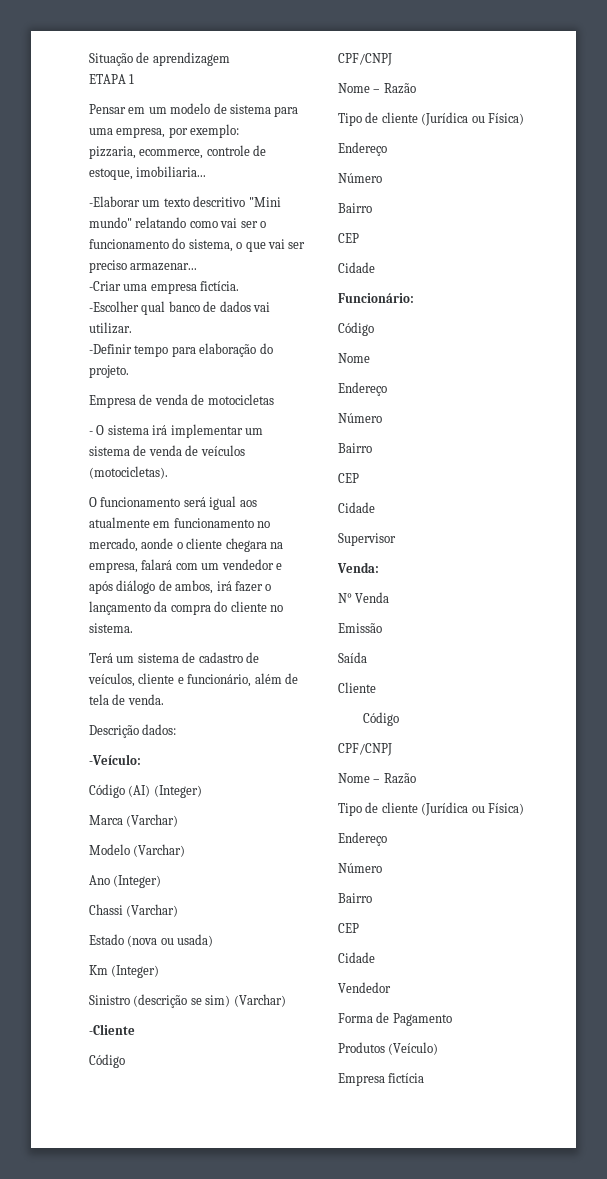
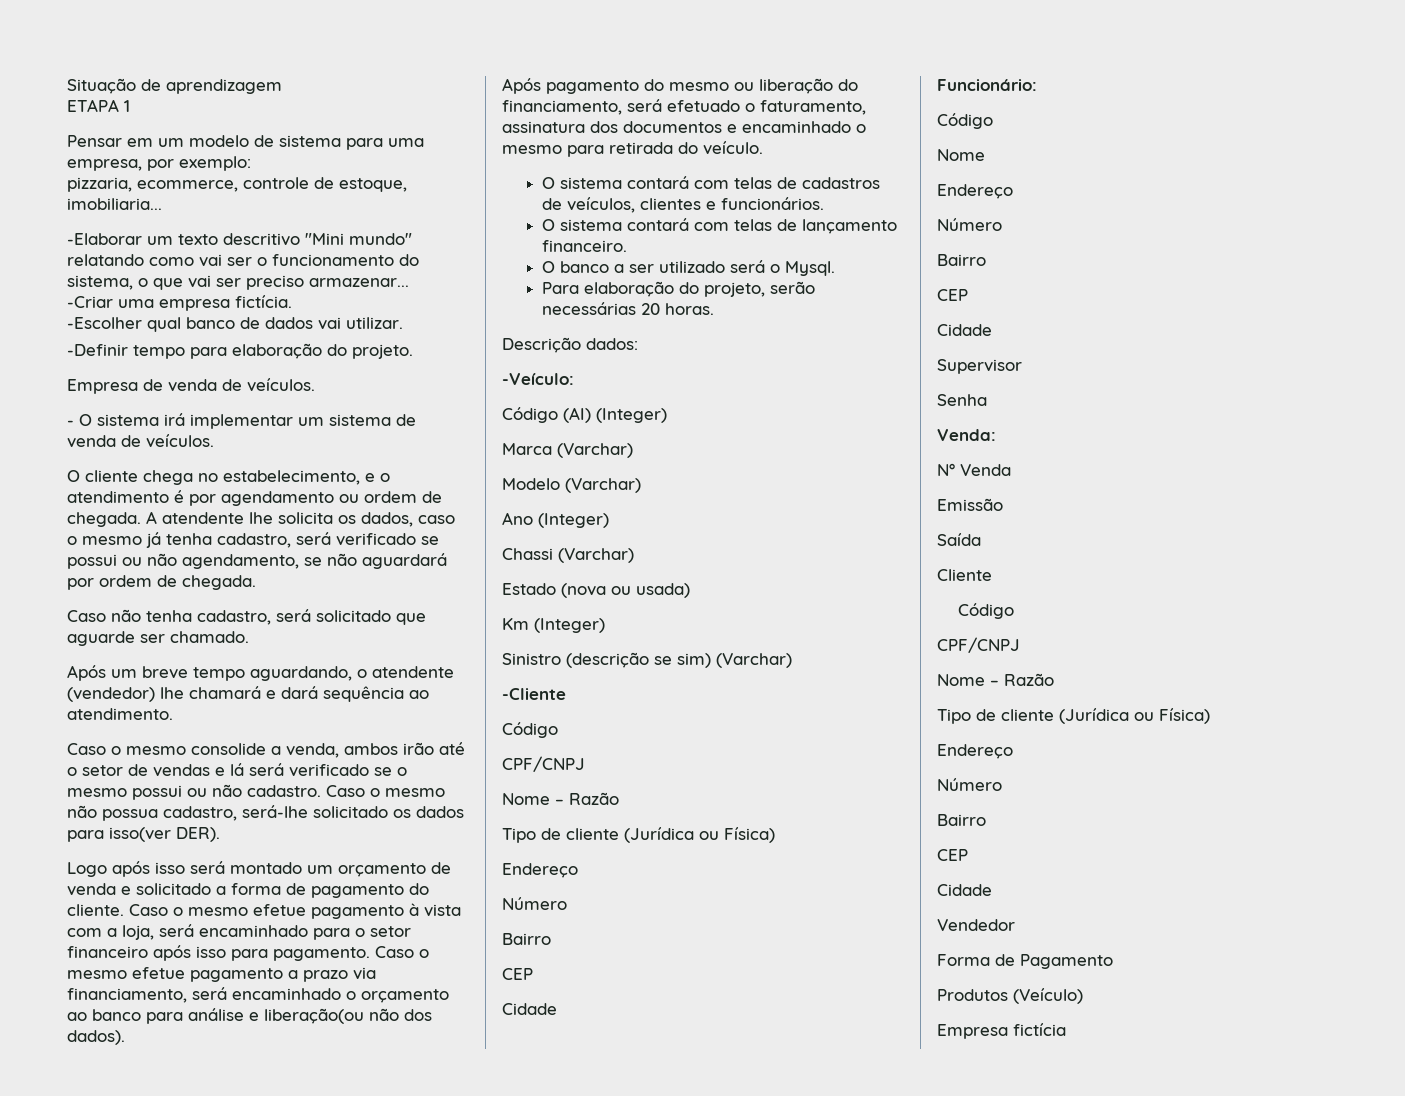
- Empresa de venda de motocicletas
+ Empresa de venda de veículos.
- - O sistema irá implementar um sistema de venda de veículos (motocicletas).
- O funcionamento será igual aos atualmente em funcionamento no mercado, aonde o cliente chegara na empresa, falará com um vendedor e após diálogo de ambos, irá fazer o lançamento da compra do cliente no sistema.
- Terá um sistema de cadastro de veículos, cliente e funcionário, além de tela de venda.
+ - O sistema irá implementar um sistema de venda de veículos.
+ O cliente chega no estabelecimento, e o atendimento é por agendamento ou ordem de chegada. A atendente lhe solicita os dados, caso o mesmo já tenha cadastro, será verificado se possui ou não agendamento, se não aguardará por ordem de chegada.
+ Caso não tenha cadastro, será solicitado que aguarde ser chamado.
+ Após um breve tempo aguardando, o atendente (vendedor) lhe chamará e dará sequência ao atendimento.
+ Caso o mesmo consolide a venda, ambos irão até o setor de vendas e lá será verificado se o mesmo possui ou não cadastro. Caso o mesmo não possua cadastro, será-lhe solicitado os dados para isso(ver DER).
+ Logo após isso será montado um orçamento de venda e solicitado a forma de pagamento do cliente. Caso o mesmo efetue pagamento à vista com a loja, será encaminhado para o setor financeiro após isso para pagamento. Caso o mesmo efetue pagamento a prazo via financiamento, será encaminhado o orçamento ao banco para análise e liberação(ou não dos dados).
+ Após pagamento do mesmo ou liberação do financiamento, será efetuado o faturamento, assinatura dos documentos e encaminhado o mesmo para retirada do veículo.
+ O sistema contará com telas de cadastros de veículos, clientes e funcionários.
+ O sistema contará com telas de lançamento financeiro.
+ O banco a ser utilizado será o Mysql.
+ Para elaboração do projeto, serão necessárias 20 horas.
+ Senha

